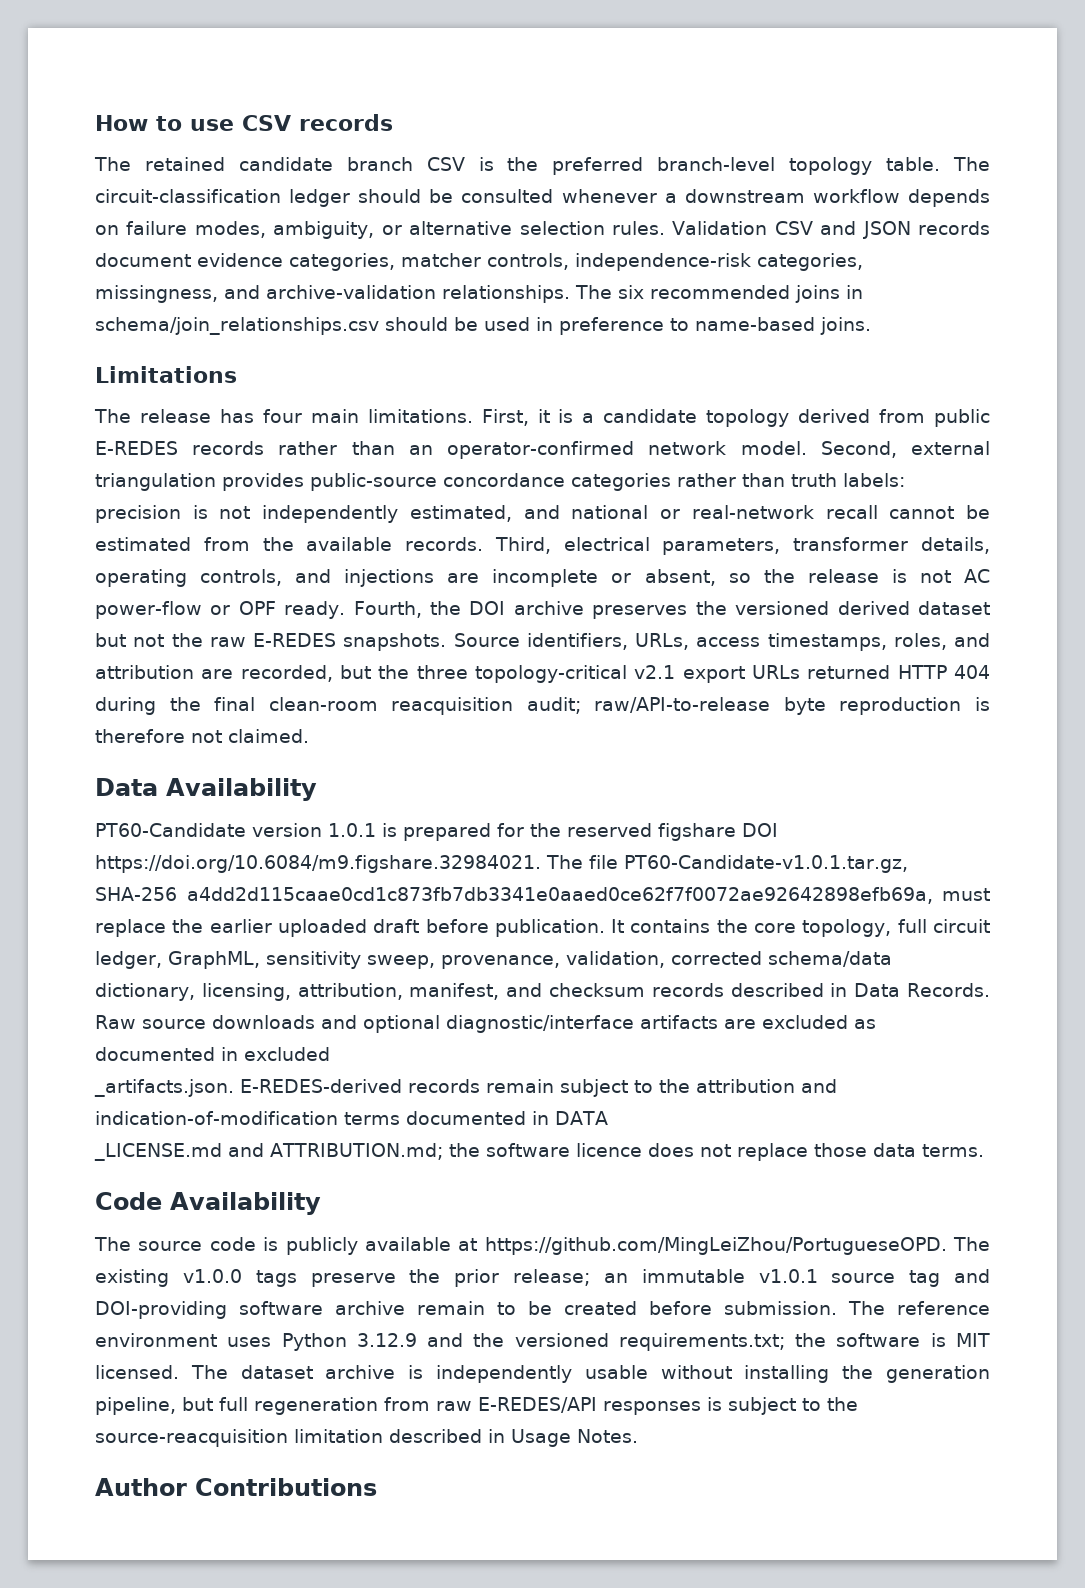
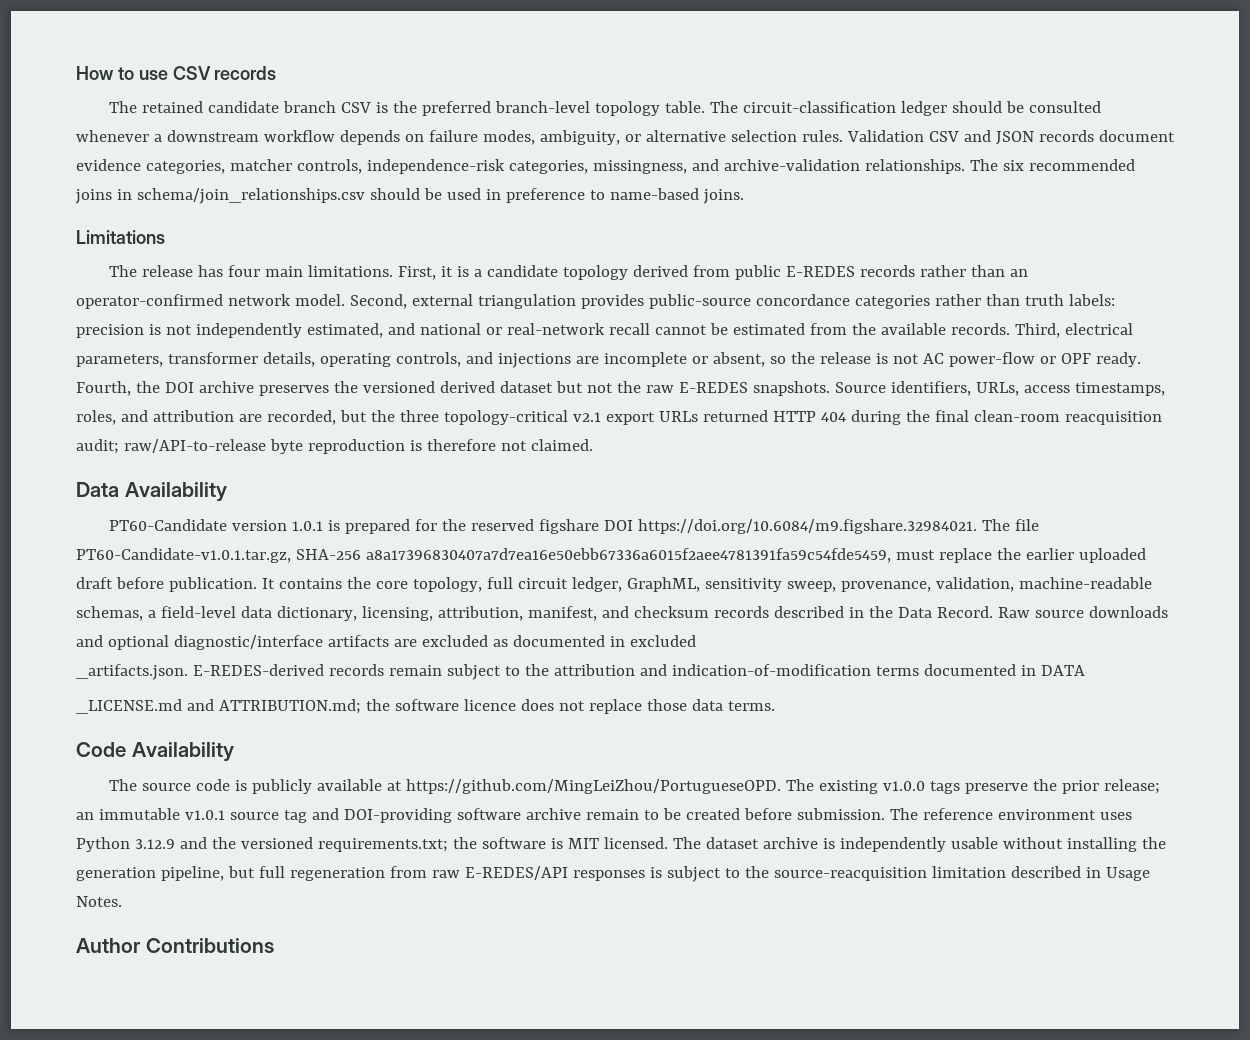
- PT60-Candidate version 1.0.1 is prepared for the reserved figshare DOI https://doi.org/10.6084/m9.figshare.32984021. The file PT60-Candidate-v1.0.1.tar.gz, SHA-256 a4dd2d115caae0cd1c873fb7db3341e0aaed0ce62f7f0072ae92642898efb69a, must replace the earlier uploaded draft before publication.
+ PT60-Candidate version 1.0.1 is prepared for the reserved figshare DOI https://doi.org/10.6084/m9.figshare.32984021. The file PT60-Candidate-v1.0.1.tar.gz, SHA-256 a8a17396830407a7d7ea16e50ebb67336a6015f2aee4781391fa59c54fde5459, must replace the earlier uploaded draft before publication.
- It contains the core topology, full circuit ledger, GraphML, sensitivity sweep, provenance, validation, corrected schema/data dictionary, licensing, attribution, manifest, and checksum records described in Data Records.
+ It contains the core topology, full circuit ledger, GraphML, sensitivity sweep, provenance, validation, machine-readable schemas, a field-level data dictionary, licensing, attribution, manifest, and checksum records described in the Data Record.

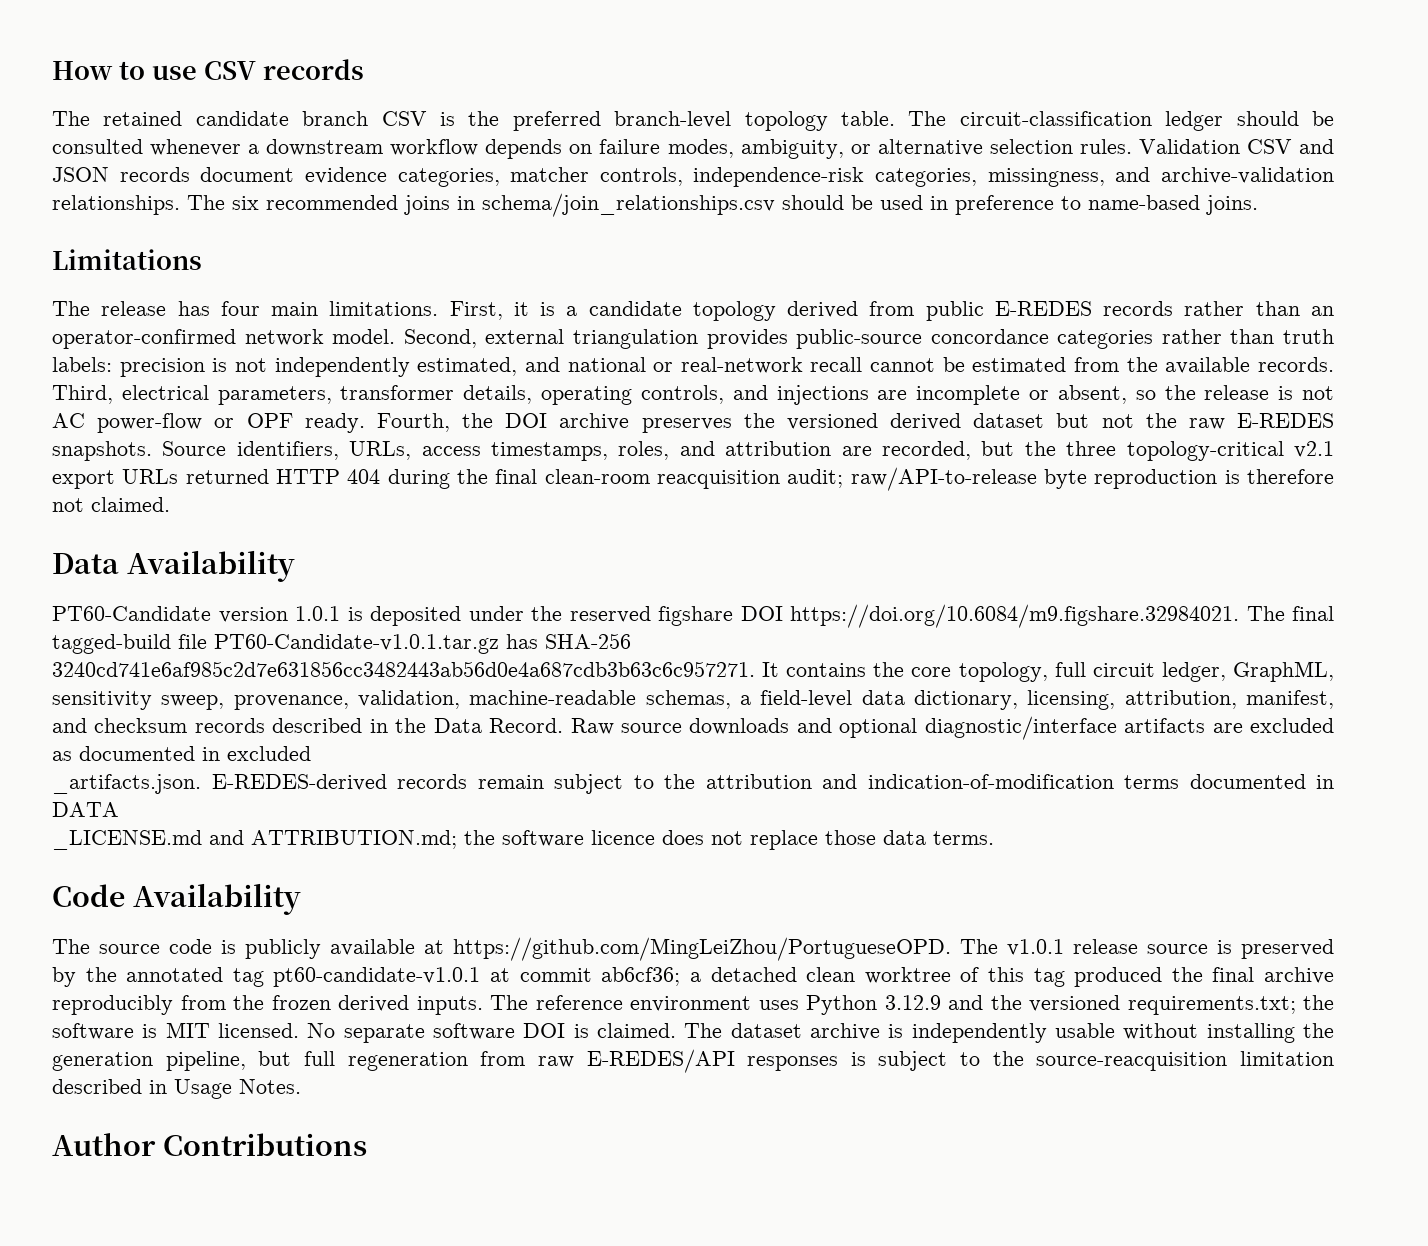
- PT60-Candidate version 1.0.1 is prepared for the reserved figshare DOI https://doi.org/10.6084/m9.figshare.32984021. The file PT60-Candidate-v1.0.1.tar.gz, SHA-256 a8a17396830407a7d7ea16e50ebb67336a6015f2aee4781391fa59c54fde5459, must replace the earlier uploaded draft before publication.
+ PT60-Candidate version 1.0.1 is deposited under the reserved figshare DOI https://doi.org/10.6084/m9.figshare.32984021. The final tagged-build file PT60-Candidate-v1.0.1.tar.gz has SHA-256 3240cd741e6af985c2d7e631856cc3482443ab56d0e4a687cdb3b63c6c957271.
- The source code is publicly available at https://github.com/MingLeiZhou/PortugueseOPD. The existing v1.0.0 tags preserve the prior release; an immutable v1.0.1 source tag and DOI-providing software archive remain to be created before submission.
+ The source code is publicly available at https://github.com/MingLeiZhou/PortugueseOPD. The v1.0.1 release source is preserved by the annotated tag pt60-candidate-v1.0.1 at commit ab6cf36; a detached clean worktree of this tag produced the final archive reproducibly from the frozen derived inputs.
+ No separate software DOI is claimed.

